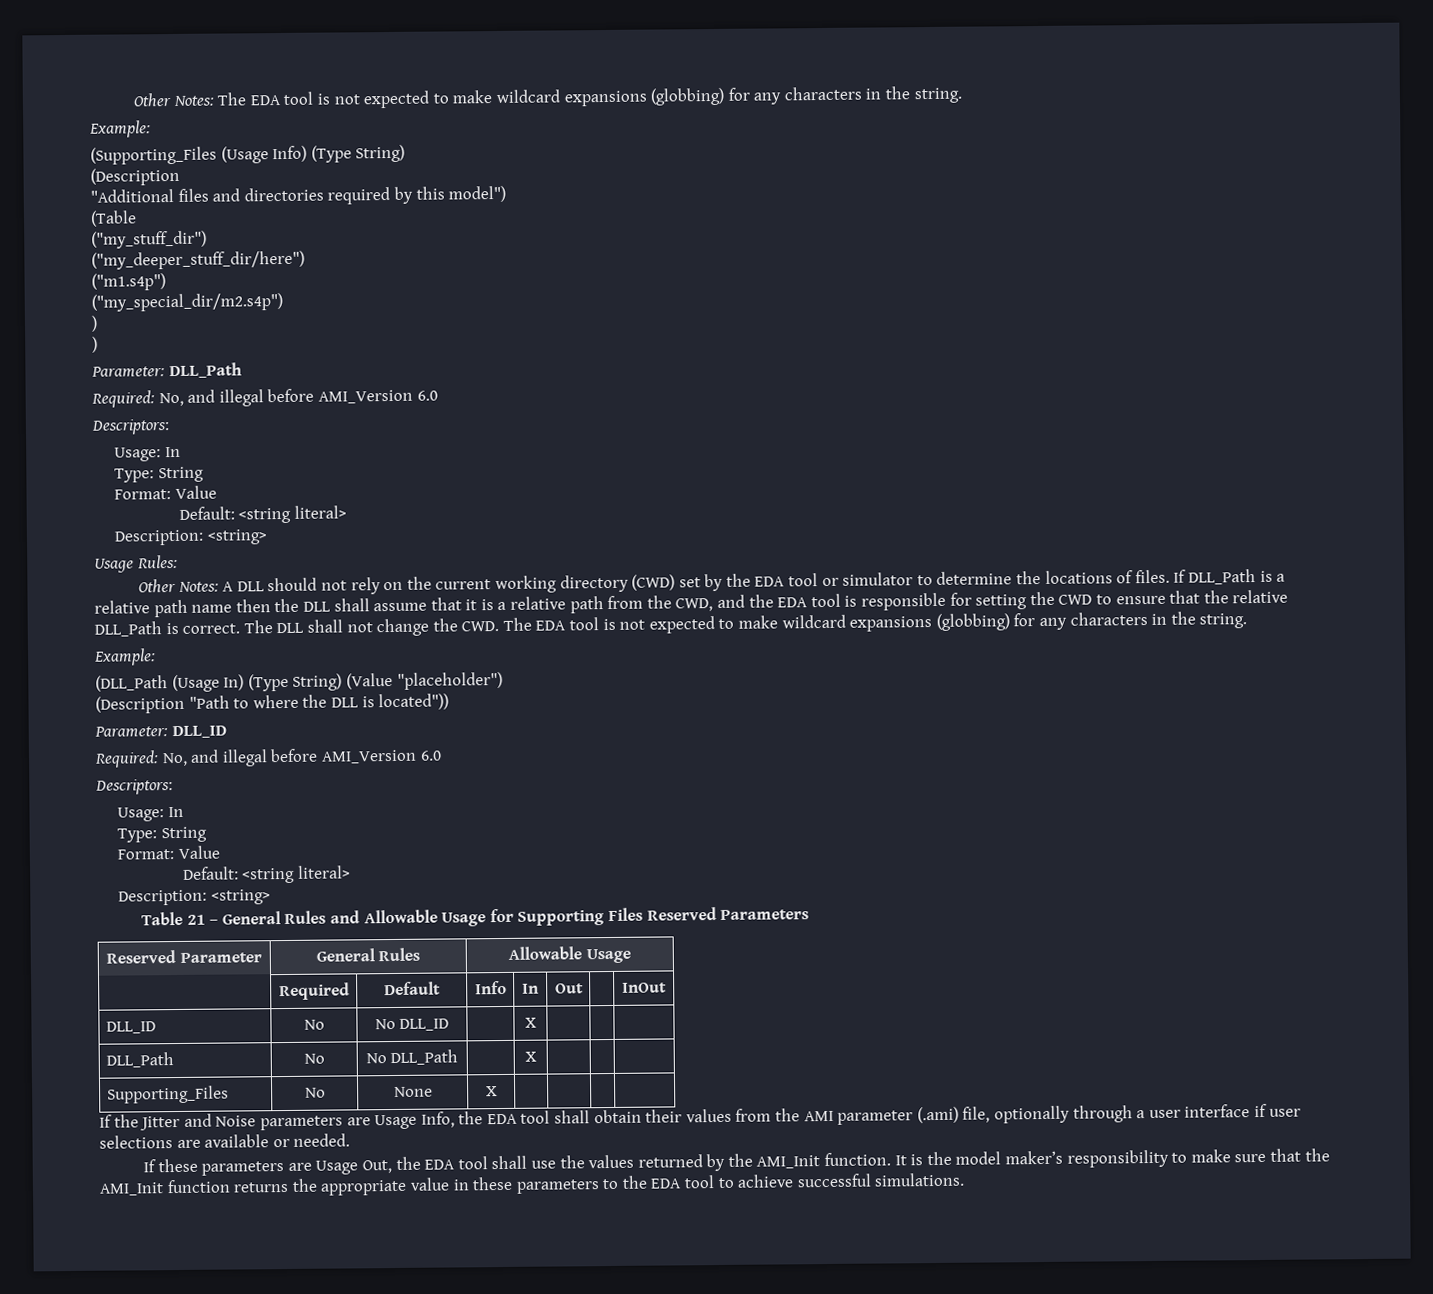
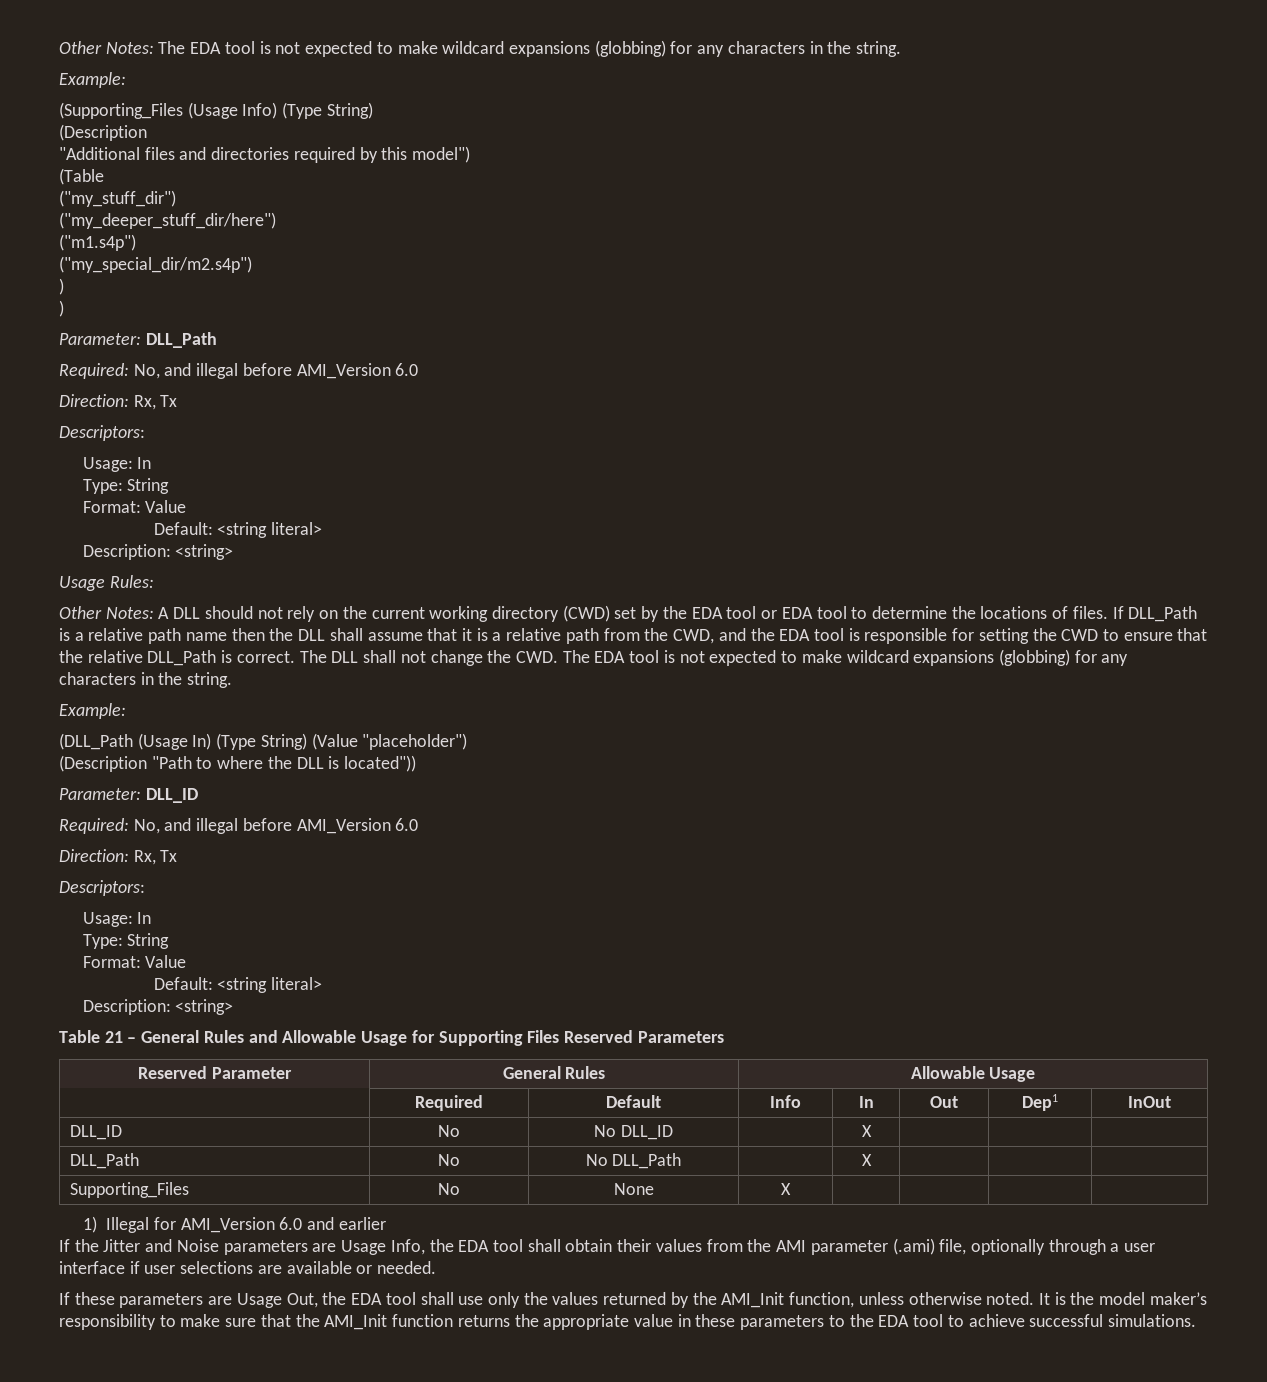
  Parameter: DLL_Path
  Required: No, and illegal before AMI_Version 6.0
+ Direction: Rx, Tx
- Other Notes: A DLL should not rely on the current working directory (CWD) set by the EDA tool or simulator to determine the locations of files.
+ Other Notes: A DLL should not rely on the current working directory (CWD) set by the EDA tool or EDA tool to determine the locations of files.
  Parameter: DLL_ID
  Required: No, and illegal before AMI_Version 6.0
+ Direction: Rx, Tx
- | Required | Default | Info | In | Out | | InOut
+ | Required | Default | Info | In | Out | Dep1 | InOut
+ 1) Illegal for AMI_Version 6.0 and earlier
- If these parameters are Usage Out, the EDA tool shall use the values returned by the AMI_Init function.
+ If these parameters are Usage Out, the EDA tool shall use only the values returned by the AMI_Init function, unless otherwise noted.

